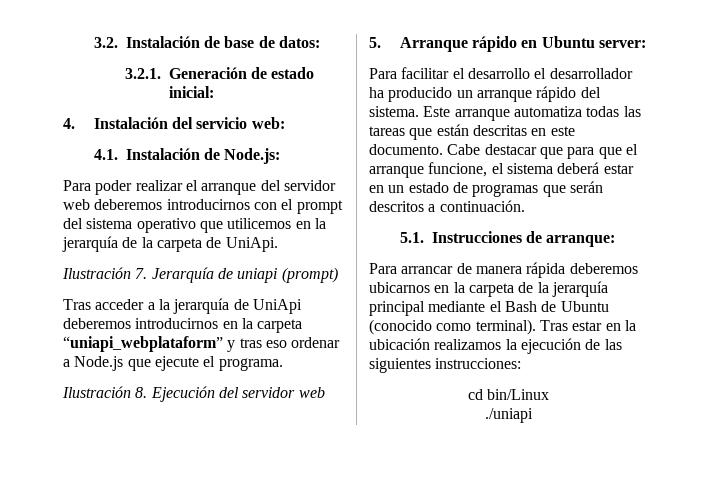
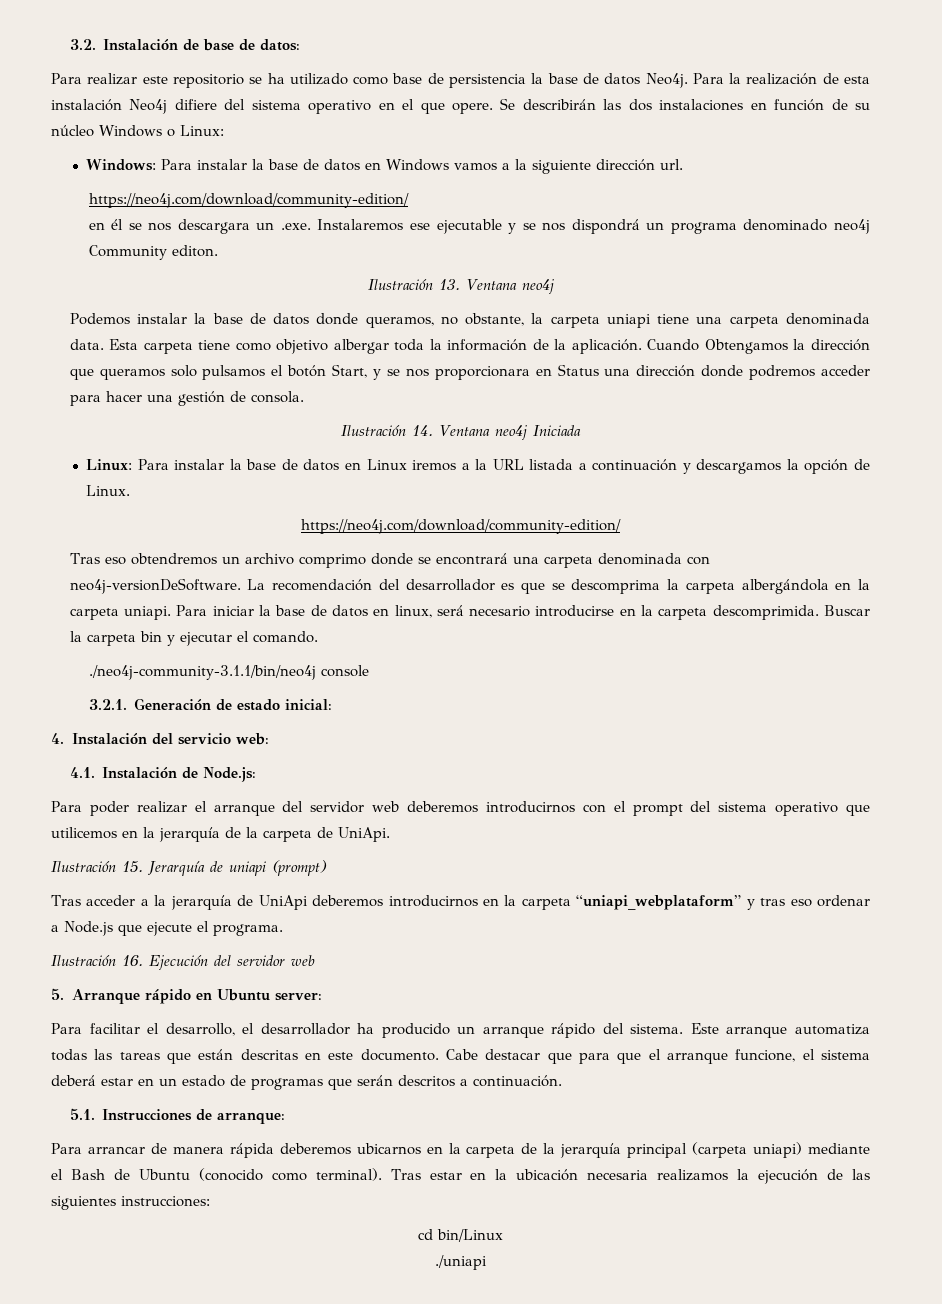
+ Para realizar este repositorio se ha utilizado como base de persistencia la base de datos Neo4j. Para la realización de esta instalación Neo4j difiere del sistema operativo en el que opere. Se describirán las dos instalaciones en función de su núcleo Windows o Linux:
+ Windows: Para instalar la base de datos en Windows vamos a la siguiente dirección url.
+ https://neo4j.com/download/community-edition/
+ en él se nos descargara un .exe. Instalaremos ese ejecutable y se nos dispondrá un programa denominado neo4j Community editon.
+ Ilustración 13. Ventana neo4j
+ Podemos instalar la base de datos donde queramos, no obstante, la carpeta uniapi tiene una carpeta denominada data. Esta carpeta tiene como objetivo albergar toda la información de la aplicación. Cuando Obtengamos la dirección que queramos solo pulsamos el botón Start, y se nos proporcionara en Status una dirección donde podremos acceder para hacer una gestión de consola.
+ Ilustración 14. Ventana neo4j Iniciada
+ Linux: Para instalar la base de datos en Linux iremos a la URL listada a continuación y descargamos la opción de Linux.
+ https://neo4j.com/download/community-edition/
+ Tras eso obtendremos un archivo comprimo donde se encontrará una carpeta denominada con neo4j-versionDeSoftware. La recomendación del desarrollador es que se descomprima la carpeta albergándola en la carpeta uniapi. Para iniciar la base de datos en linux, será necesario introducirse en la carpeta descomprimida. Buscar la carpeta bin y ejecutar el comando.
+ ./neo4j-community-3.1.1/bin/neo4j console
- Ilustración 7. Jerarquía de uniapi (prompt)
+ Ilustración 15. Jerarquía de uniapi (prompt)
- Ilustración 8. Ejecución del servidor web
+ Ilustración 16. Ejecución del servidor web
- Para facilitar el desarrollo el desarrollador ha producido un arranque rápido del sistema.
+ Para facilitar el desarrollo, el desarrollador ha producido un arranque rápido del sistema.
- Para arrancar de manera rápida deberemos ubicarnos en la carpeta de la jerarquía principal mediante el Bash de Ubuntu (conocido como terminal).
+ Para arrancar de manera rápida deberemos ubicarnos en la carpeta de la jerarquía principal (carpeta uniapi) mediante el Bash de Ubuntu (conocido como terminal).
- Tras estar en la ubicación realizamos la ejecución de las siguientes instrucciones:
+ Tras estar en la ubicación necesaria realizamos la ejecución de las siguientes instrucciones:

